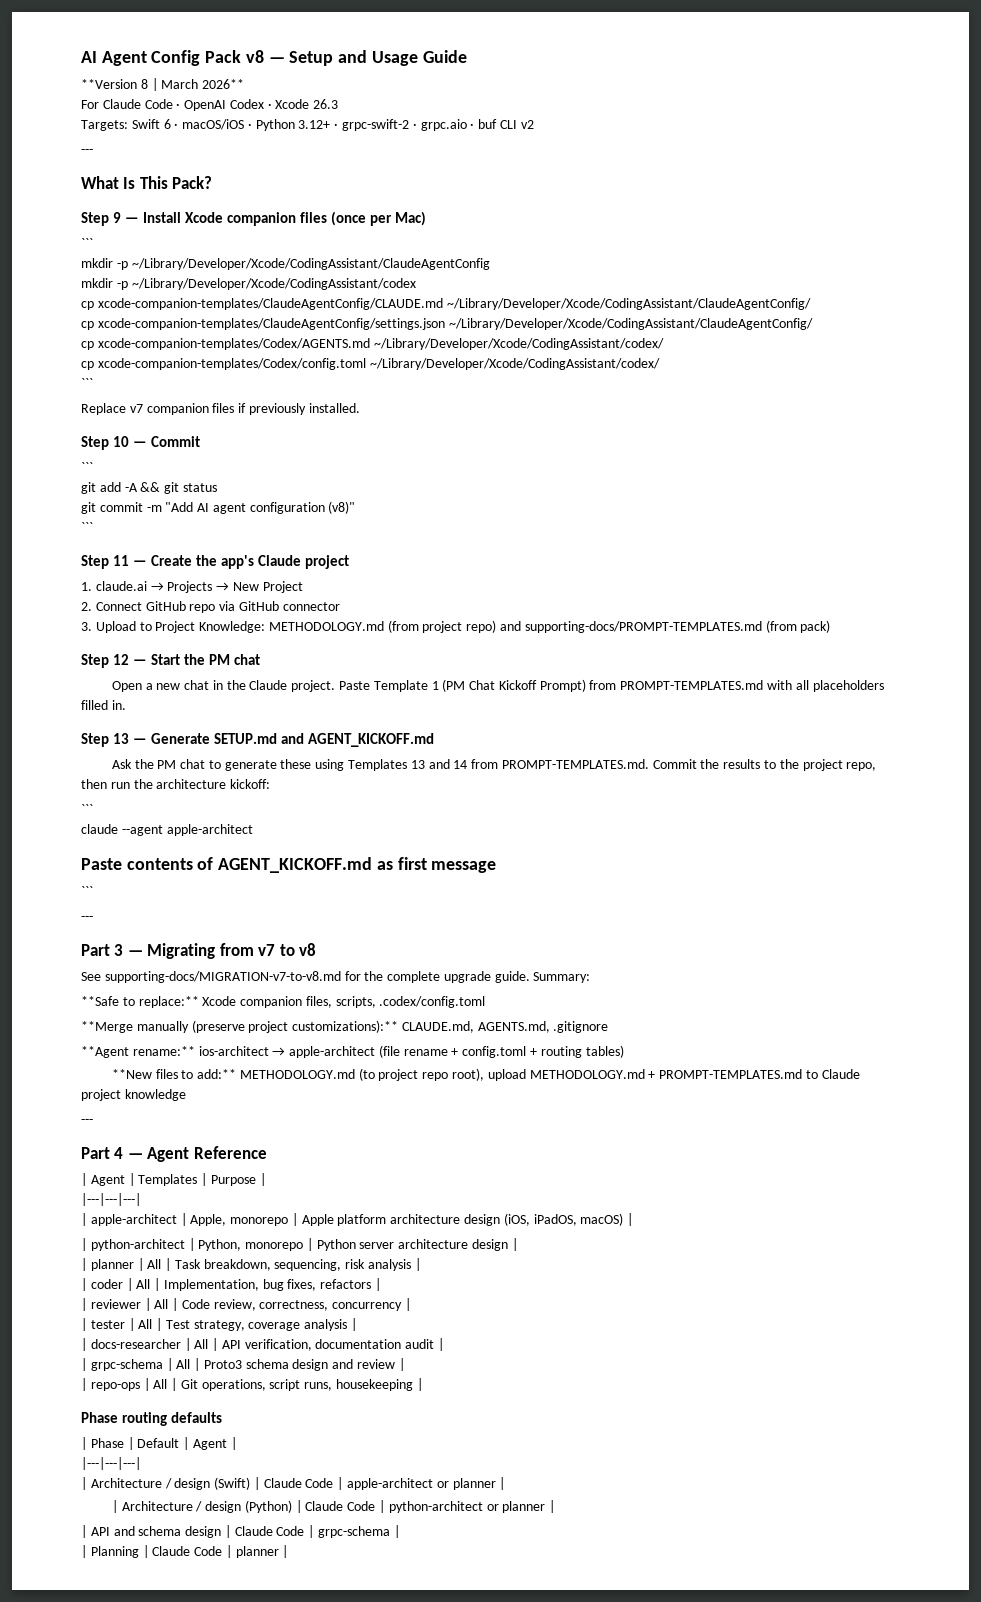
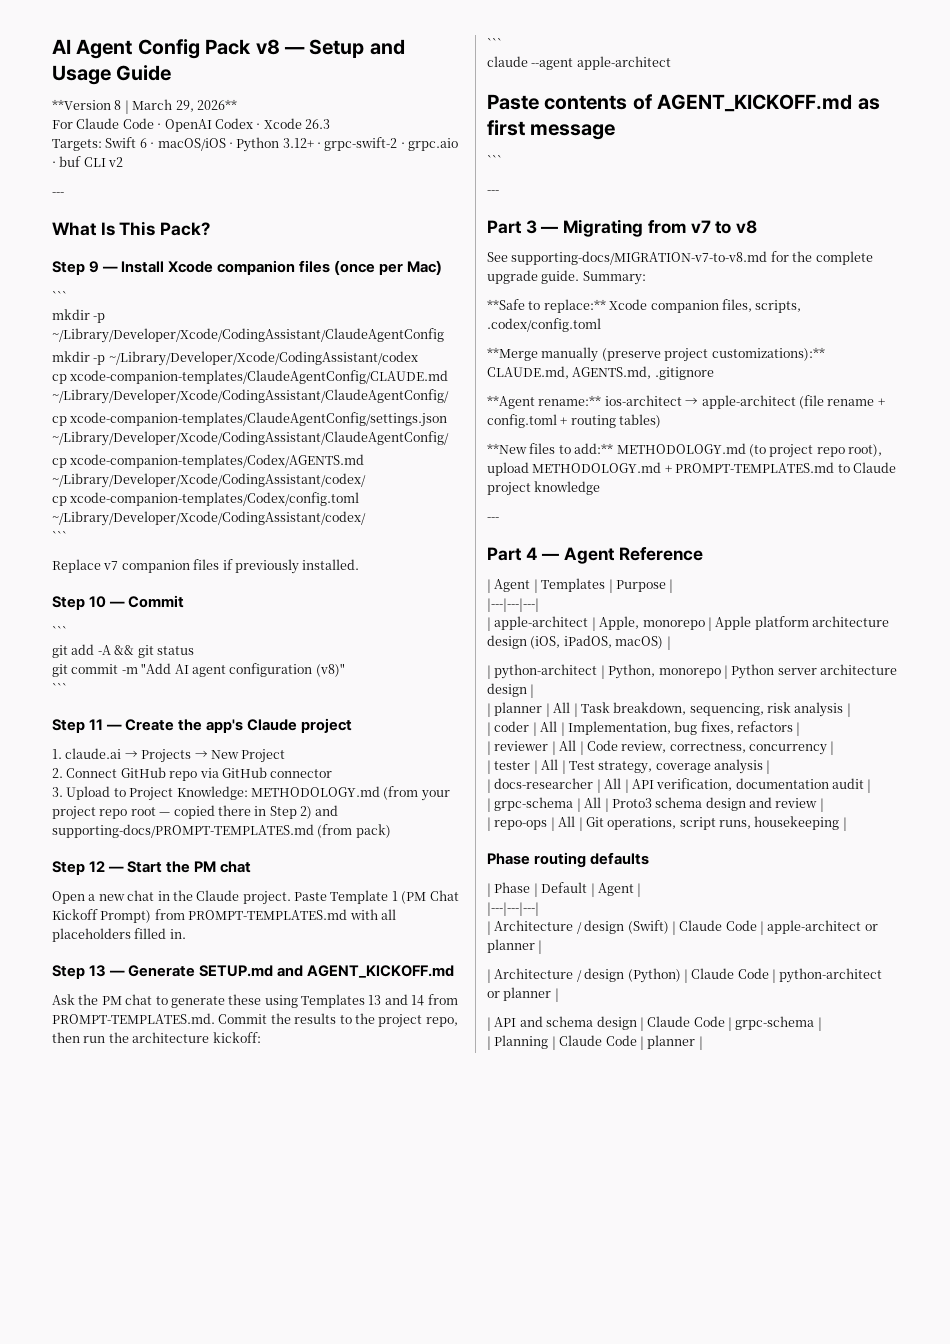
- **Version 8 | March 2026**
+ **Version 8 | March 29, 2026**
- 3. Upload to Project Knowledge: METHODOLOGY.md (from project repo) and supporting-docs/PROMPT-TEMPLATES.md (from pack)
+ 3. Upload to Project Knowledge: METHODOLOGY.md (from your project repo root — copied there in Step 2) and supporting-docs/PROMPT-TEMPLATES.md (from pack)

